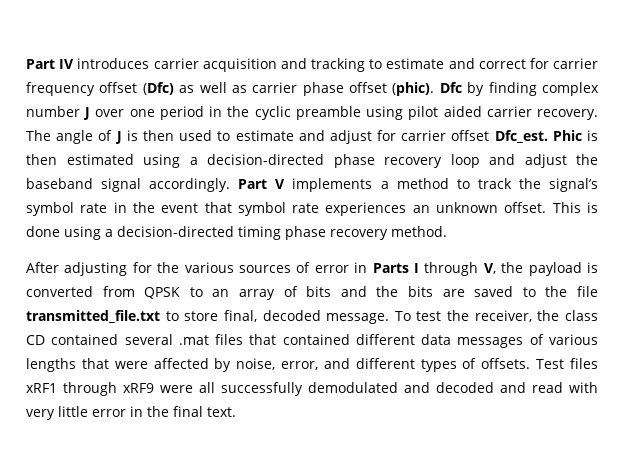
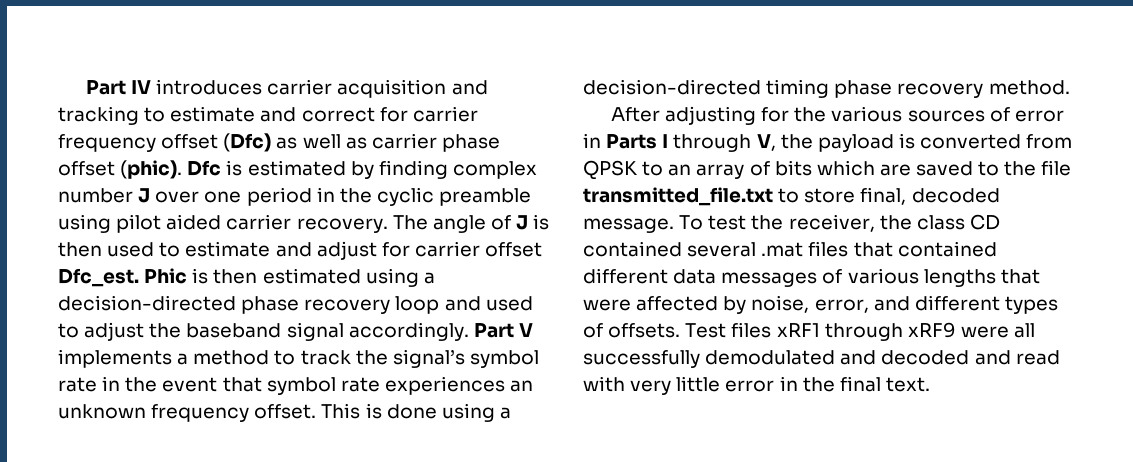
- Dfc by finding complex number J over one period in the cyclic preamble using pilot aided carrier recovery.
+ Dfc is estimated by finding complex number J over one period in the cyclic preamble using pilot aided carrier recovery.
- Phic is then estimated using a decision-directed phase recovery loop and adjust the baseband signal accordingly.
+ Phic is then estimated using a decision-directed phase recovery loop and used to adjust the baseband signal accordingly.
- Part V implements a method to track the signal’s symbol rate in the event that symbol rate experiences an unknown offset.
+ Part V implements a method to track the signal’s symbol rate in the event that symbol rate experiences an unknown frequency offset.
- After adjusting for the various sources of error in Parts I through V, the payload is converted from QPSK to an array of bits and the bits are saved to the file transmitted_file.txt to store final, decoded message.
+ After adjusting for the various sources of error in Parts I through V, the payload is converted from QPSK to an array of bits which are saved to the file transmitted_file.txt to store final, decoded message.

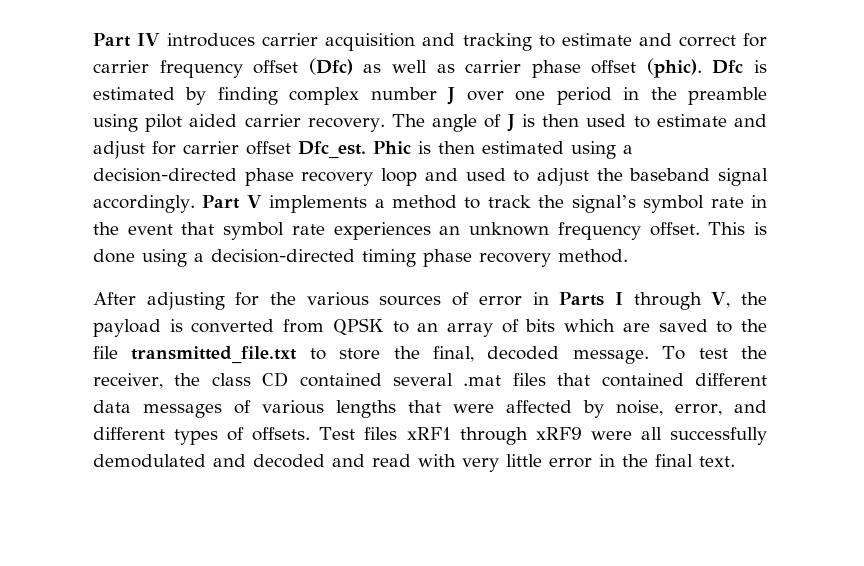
- Dfc is estimated by finding complex number J over one period in the cyclic preamble using pilot aided carrier recovery.
+ Dfc is estimated by finding complex number J over one period in the preamble using pilot aided carrier recovery.
- After adjusting for the various sources of error in Parts I through V, the payload is converted from QPSK to an array of bits which are saved to the file transmitted_file.txt to store final, decoded message.
+ After adjusting for the various sources of error in Parts I through V, the payload is converted from QPSK to an array of bits which are saved to the file transmitted_file.txt to store the final, decoded message.

